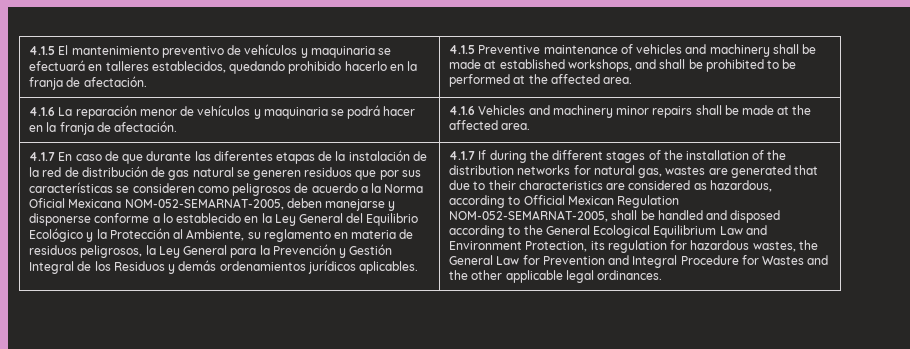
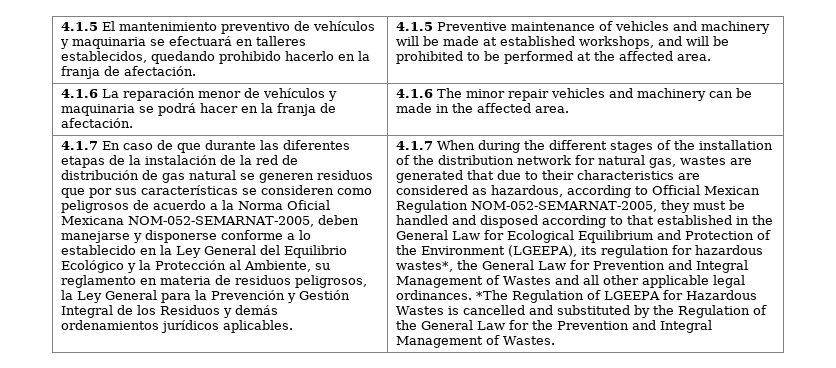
- 4.1.5 Preventive maintenance of vehicles and machinery shall be made at established workshops, and shall be prohibited to be performed at the affected area.
+ 4.1.5 Preventive maintenance of vehicles and machinery will be made at established workshops, and will be prohibited to be performed at the affected area.
- 4.1.6 La reparación menor de vehículos y maquinaria se podrá hacer en la franja de afectación. | 4.1.6 Vehicles and machinery minor repairs shall be made at the affected area.
+ 4.1.6 La reparación menor de vehículos y maquinaria se podrá hacer en la franja de afectación. | 4.1.6 The minor repair vehicles and machinery can be made in the affected area.
- 4.1.7 If during the different stages of the installation of the distribution networks for natural gas, wastes are generated that due to their characteristics are considered as hazardous, according to Official Mexican Regulation NOM-052-SEMARNAT-2005, shall be handled and disposed according to the General Ecological Equilibrium Law and Environment Protection, its regulation for hazardous wastes, the General Law for Prevention and Integral Procedure for Wastes and the other applicable legal ordinances.
+ 4.1.7 When during the different stages of the installation of the distribution network for natural gas, wastes are generated that due to their characteristics are considered as hazardous, according to Official Mexican Regulation NOM-052-SEMARNAT-2005, they must be handled and disposed according to that established in the General Law for Ecological Equilibrium and Protection of the Environment (LGEEPA), its regulation for hazardous wastes*, the General Law for Prevention and Integral Management of Wastes and all other applicable legal ordinances.
+ *The Regulation of LGEEPA for Hazardous Wastes is cancelled and substituted by the Regulation of the General Law for the Prevention and Integral Management of Wastes.

